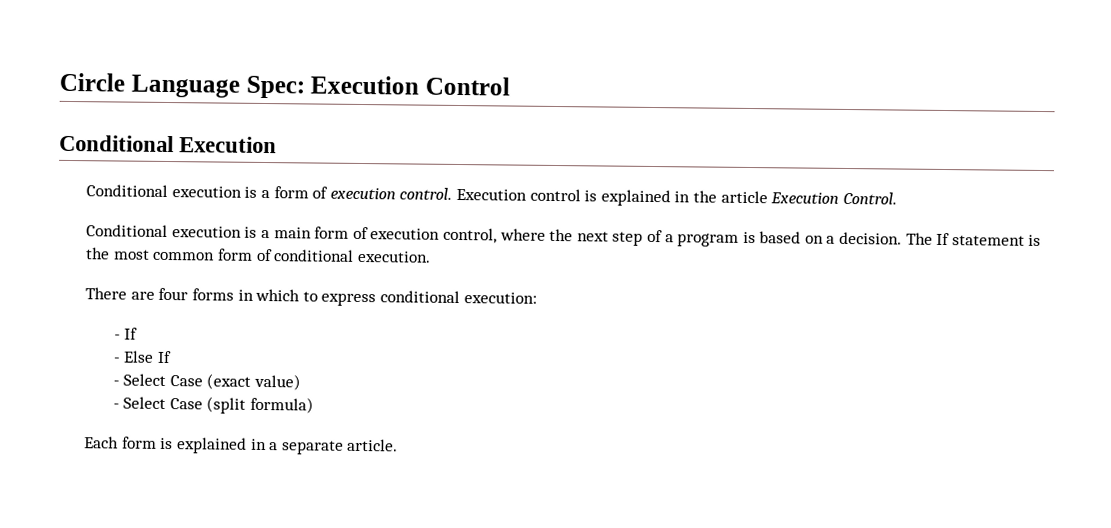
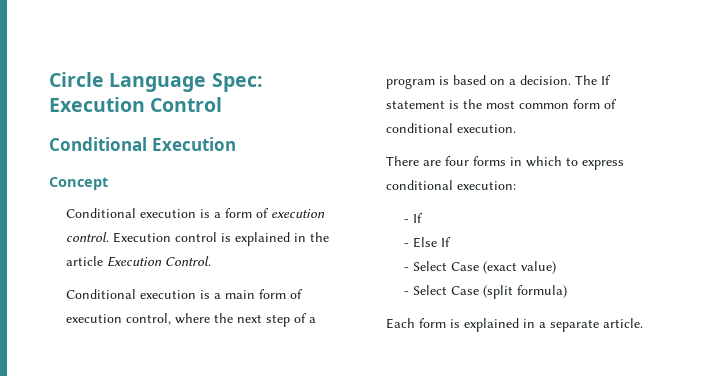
+ Concept

